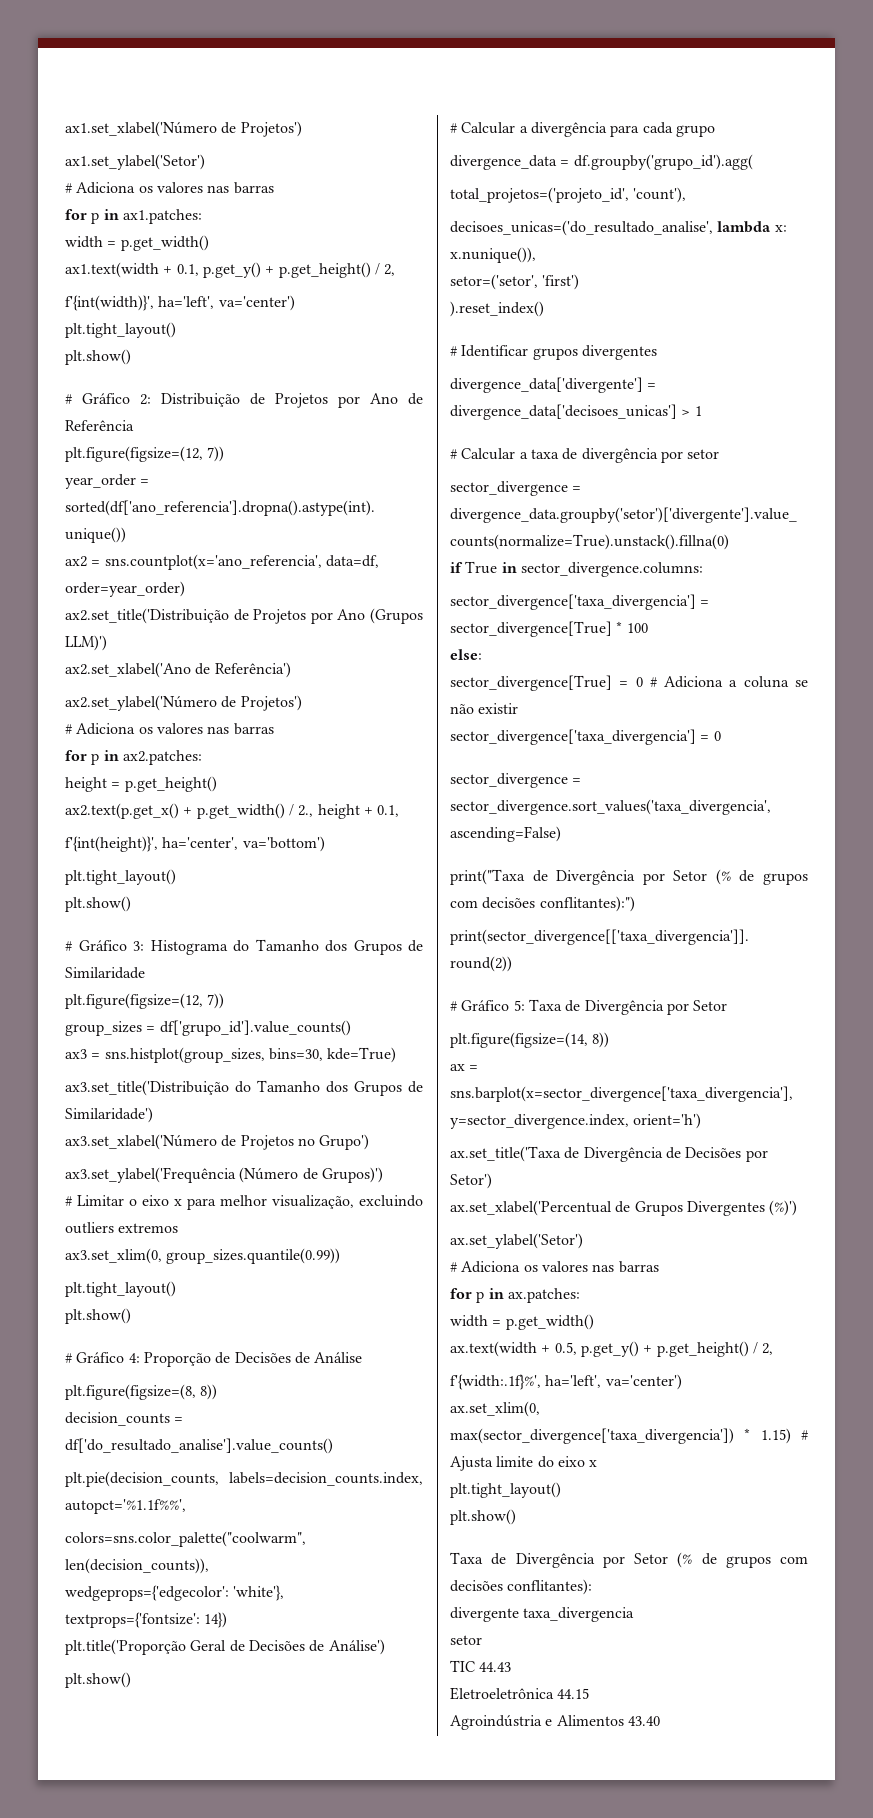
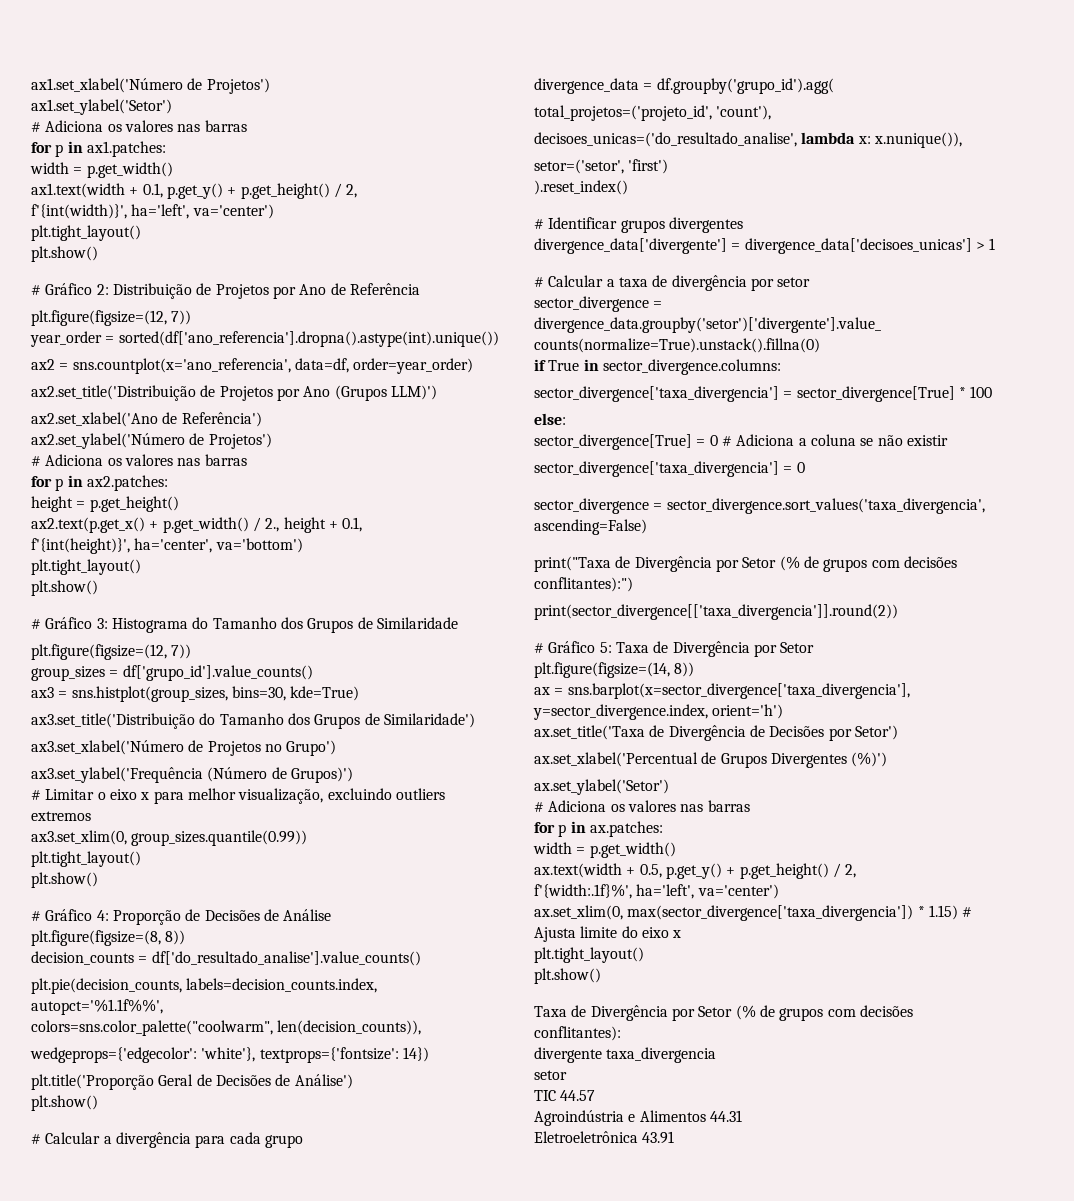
- TIC 44.43
- Eletroeletrônica 44.15
+ TIC 44.57
- Agroindústria e Alimentos 43.40
+ Agroindústria e Alimentos 44.31
+ Eletroeletrônica 43.91

